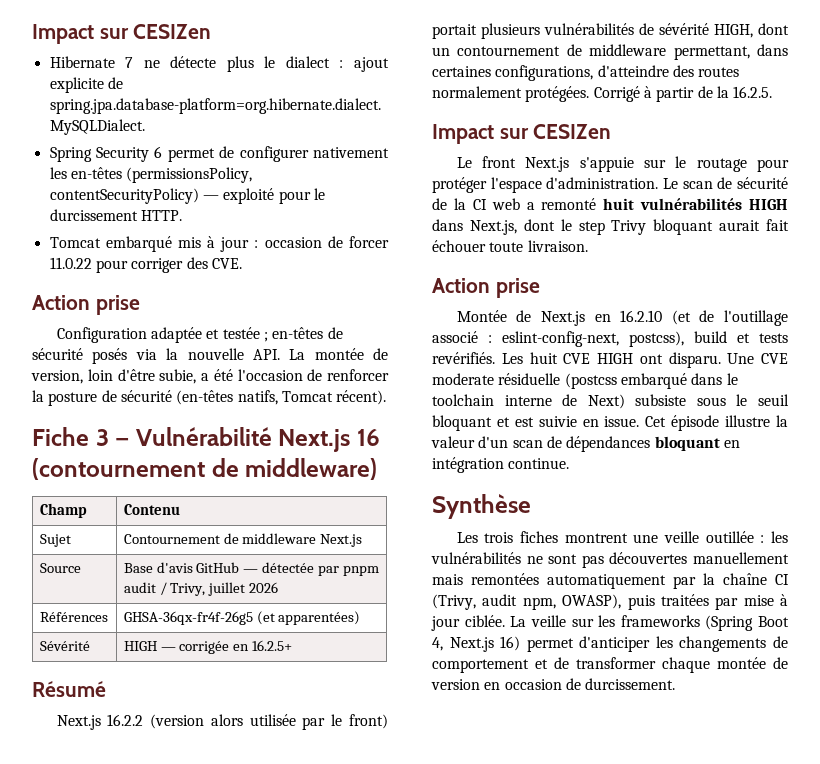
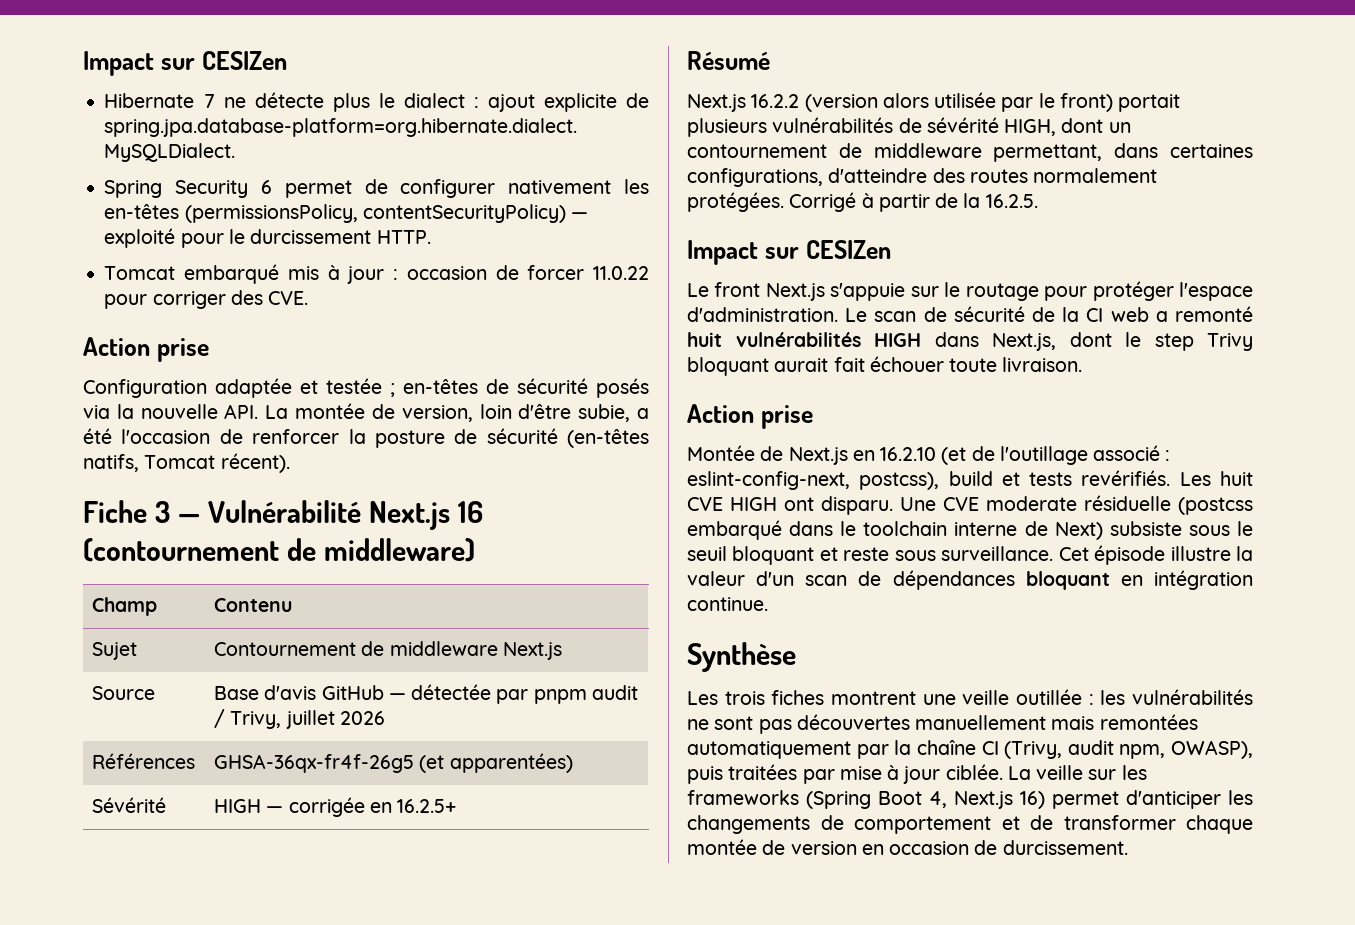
- Une CVE moderate résiduelle (postcss embarqué dans le toolchain interne de Next) subsiste sous le seuil bloquant et est suivie en issue.
+ Une CVE moderate résiduelle (postcss embarqué dans le toolchain interne de Next) subsiste sous le seuil bloquant et reste sous surveillance.

